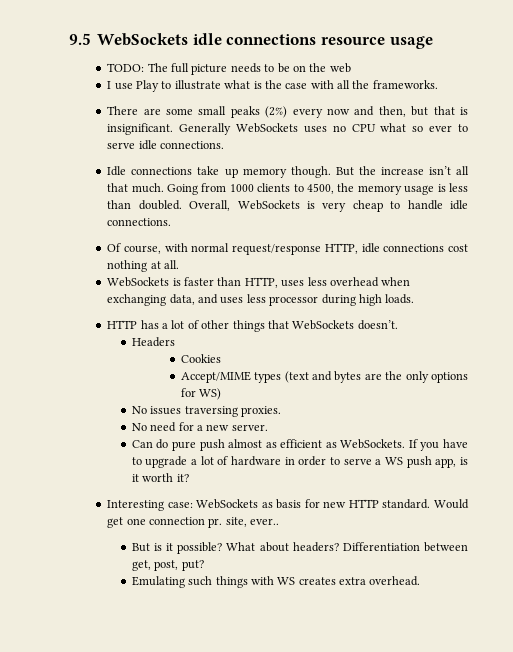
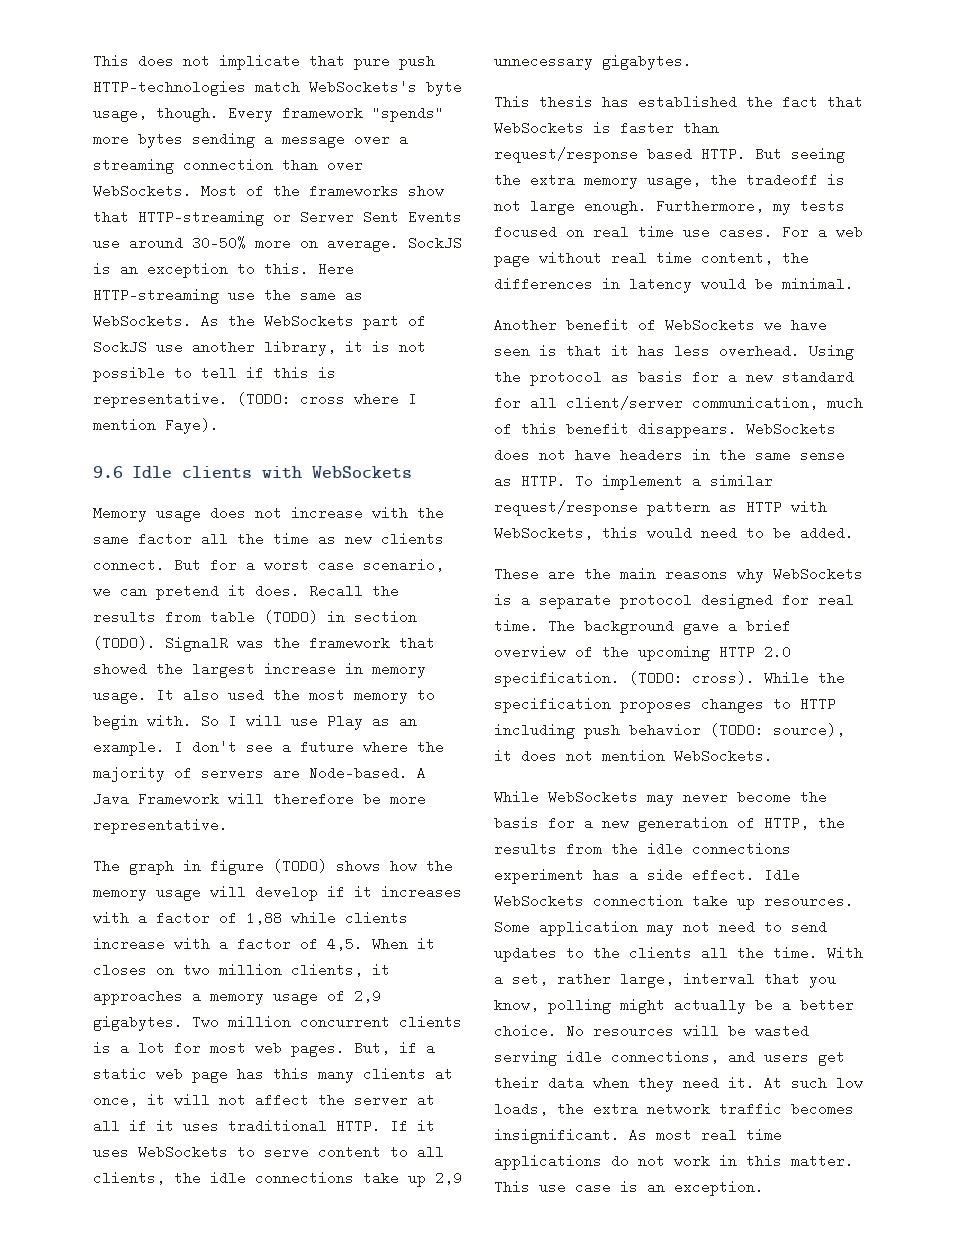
- 9.5 WebSockets idle connections resource usage
- TODO: The full picture needs to be on the web
- I use Play to illustrate what is the case with all the frameworks.
- There are some small peaks (2%) every now and then, but that is insignificant. Generally WebSockets uses no CPU what so ever to serve idle connections.
- Idle connections take up memory though. But the increase isn’t all that much. Going from 1000 clients to 4500, the memory usage is less than doubled. Overall, WebSockets is very cheap to handle idle connections.
- Of course, with normal request/response HTTP, idle connections cost nothing at all.
- WebSockets is faster than HTTP, uses less overhead when exchanging data, and uses less processor during high loads.
- HTTP has a lot of other things that WebSockets doesn’t.
- Headers
- Cookies
- Accept/MIME types (text and bytes are the only options for WS)
- No issues traversing proxies.
- No need for a new server.
- Can do pure push almost as efficient as WebSockets. If you have to upgrade a lot of hardware in order to serve a WS push app, is it worth it?
- Interesting case: WebSockets as basis for new HTTP standard. Would get one connection pr. site, ever..
- But is it possible? What about headers? Differentiation between get, post, put?
- Emulating such things with WS creates extra overhead.
+ This does not implicate that pure push HTTP-technologies match WebSockets's byte usage, though. Every framework "spends" more bytes sending a message over a streaming connection than over WebSockets. Most of the frameworks show that HTTP-streaming or Server Sent Events use around 30-50% more on average. SockJS is an exception to this. Here HTTP-streaming use the same as WebSockets. As the WebSockets part of SockJS use another library, it is not possible to tell if this is representative. (TODO: cross where I mention Faye).
+ 9.6 Idle clients with WebSockets
+ Memory usage does not increase with the same factor all the time as new clients connect. But for a worst case scenario, we can pretend it does. Recall the results from table (TODO) in section (TODO). SignalR was the framework that showed the largest increase in memory usage. It also used the most memory to begin with. So I will use Play as an example. I don't see a future where the majority of servers are Node-based. A Java Framework will therefore be more representative.
+ The graph in figure (TODO) shows how the memory usage will develop if it increases with a factor of 1,88 while clients increase with a factor of 4,5. When it closes on two million clients, it approaches a memory usage of 2,9 gigabytes. Two million concurrent clients is a lot for most web pages. But, if a static web page has this many clients at once, it will not affect the server at all if it uses traditional HTTP. If it uses WebSockets to serve content to all clients, the idle connections take up 2,9 unnecessary gigabytes.
+ This thesis has established the fact that WebSockets is faster than request/response based HTTP. But seeing the extra memory usage, the tradeoff is not large enough. Furthermore, my tests focused on real time use cases. For a web page without real time content, the differences in latency would be minimal.
+ Another benefit of WebSockets we have seen is that it has less overhead. Using the protocol as basis for a new standard for all client/server communication, much of this benefit disappears. WebSockets does not have headers in the same sense as HTTP. To implement a similar request/response pattern as HTTP with WebSockets, this would need to be added.
+ These are the main reasons why WebSockets is a separate protocol designed for real time. The background gave a brief overview of the upcoming HTTP 2.0 specification. (TODO: cross). While the specification proposes changes to HTTP including push behavior (TODO: source), it does not mention WebSockets.
+ While WebSockets may never become the basis for a new generation of HTTP, the results from the idle connections experiment has a side effect. Idle WebSockets connection take up resources. Some application may not need to send updates to the clients all the time. With a set, rather large, interval that you know, polling might actually be a better choice. No resources will be wasted serving idle connections, and users get their data when they need it. At such low loads, the extra network traffic becomes insignificant. As most real time applications do not work in this matter. This use case is an exception.

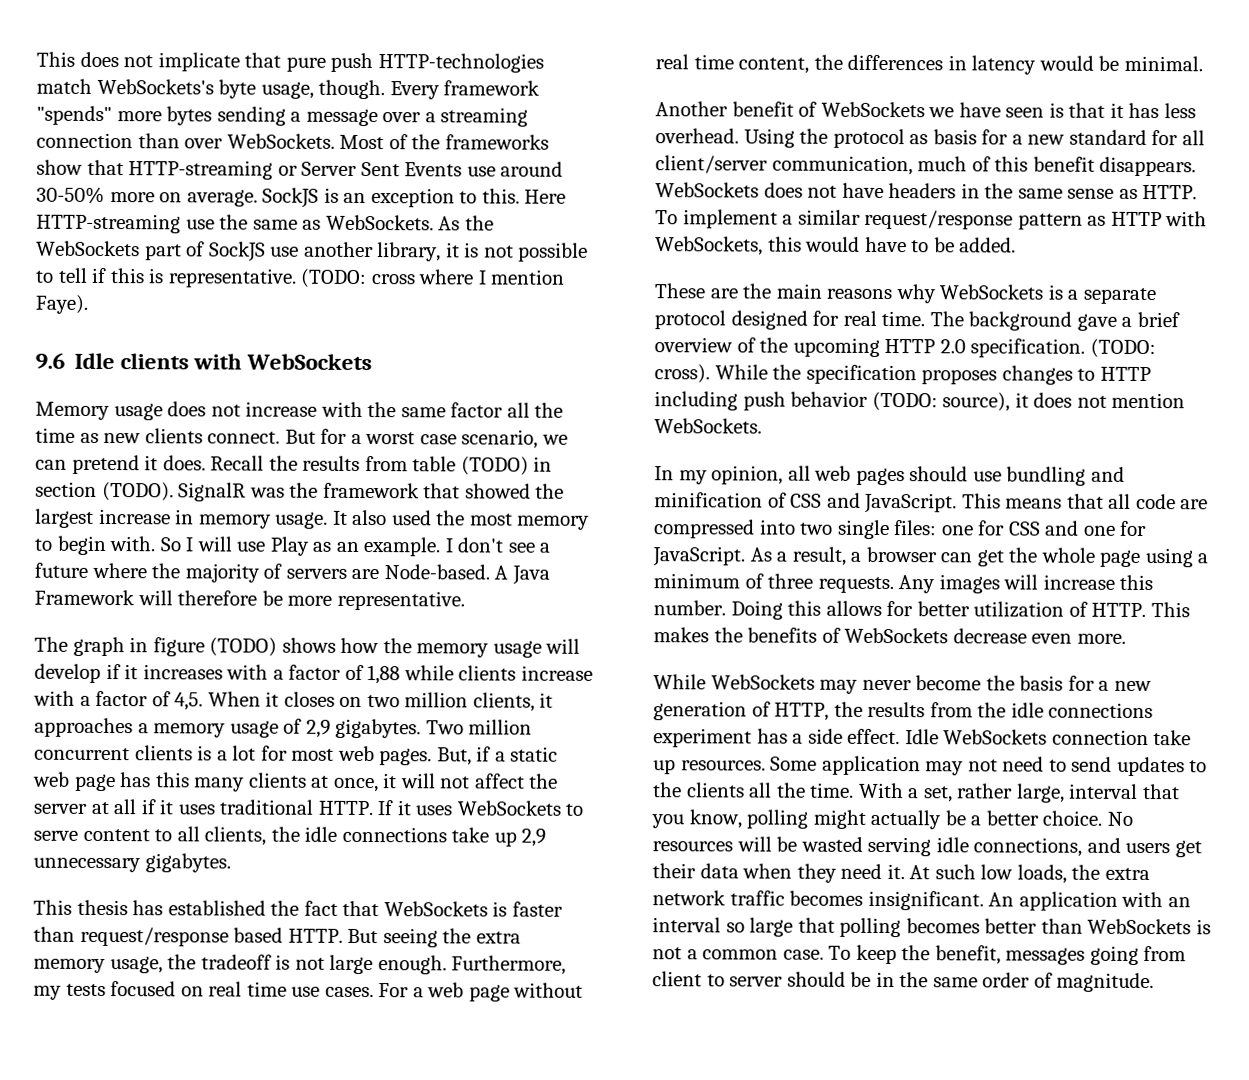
- To implement a similar request/response pattern as HTTP with WebSockets, this would need to be added.
+ To implement a similar request/response pattern as HTTP with WebSockets, this would have to be added.
+ In my opinion, all web pages should use bundling and minification of CSS and JavaScript. This means that all code are compressed into two single files: one for CSS and one for JavaScript. As a result, a browser can get the whole page using a minimum of three requests. Any images will increase this number. Doing this allows for better utilization of HTTP. This makes the benefits of WebSockets decrease even more.
- As most real time applications do not work in this matter. This use case is an exception.
+ An application with an interval so large that polling becomes better than WebSockets is not a common case. To keep the benefit, messages going from client to server should be in the same order of magnitude.

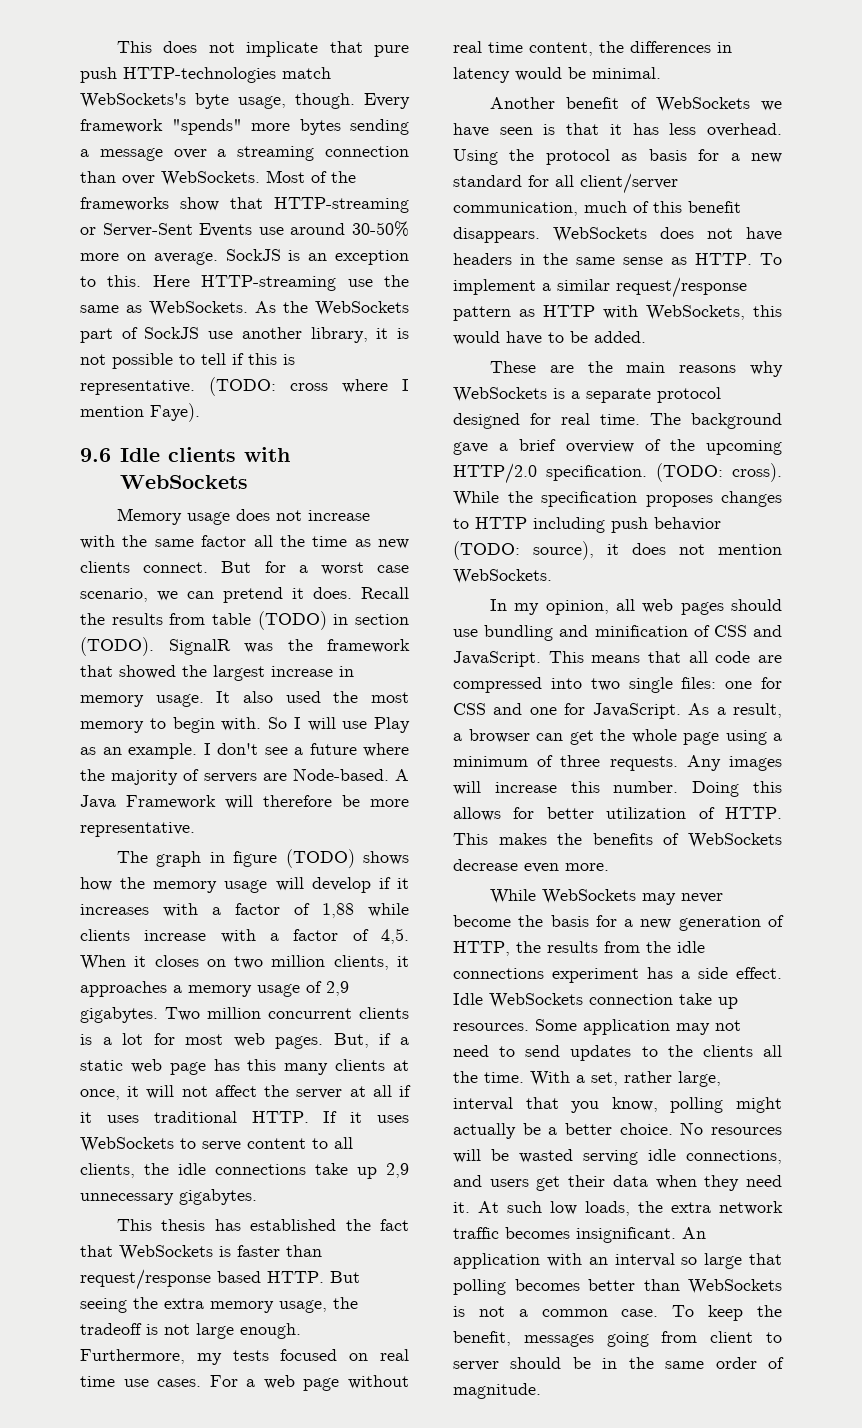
- Most of the frameworks show that HTTP-streaming or Server Sent Events use around 30-50% more on average.
+ Most of the frameworks show that HTTP-streaming or Server-Sent Events use around 30-50% more on average.
- The background gave a brief overview of the upcoming HTTP 2.0 specification.
+ The background gave a brief overview of the upcoming HTTP/2.0 specification.

